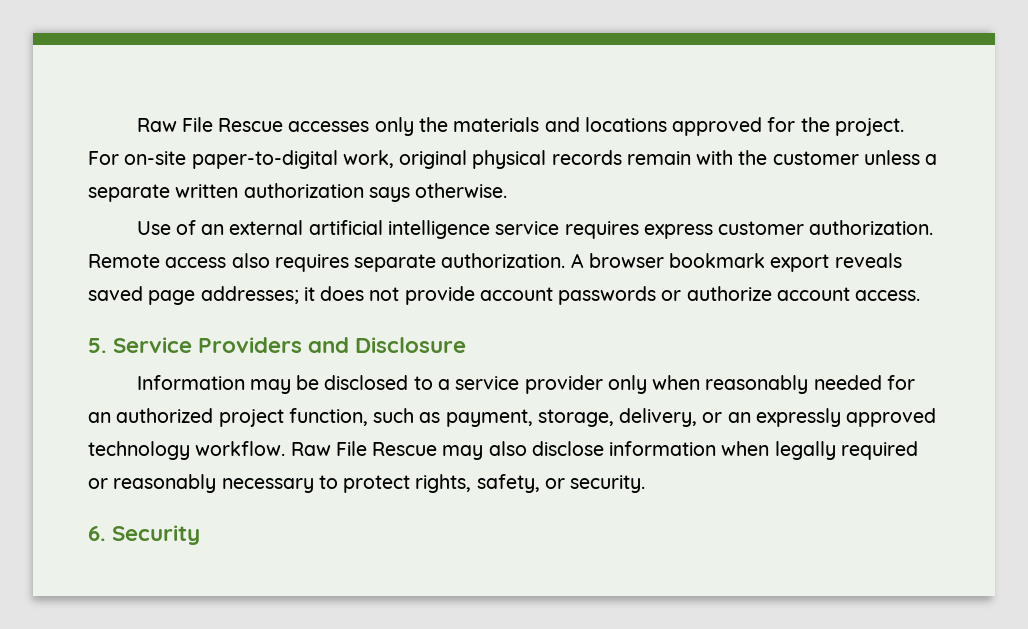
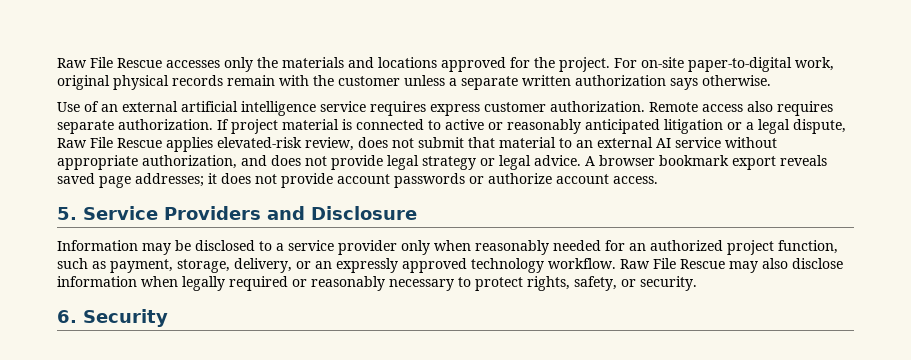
+ If project material is connected to active or reasonably anticipated litigation or a legal dispute, Raw File Rescue applies elevated-risk review, does not submit that material to an external AI service without appropriate authorization, and does not provide legal strategy or legal advice.

